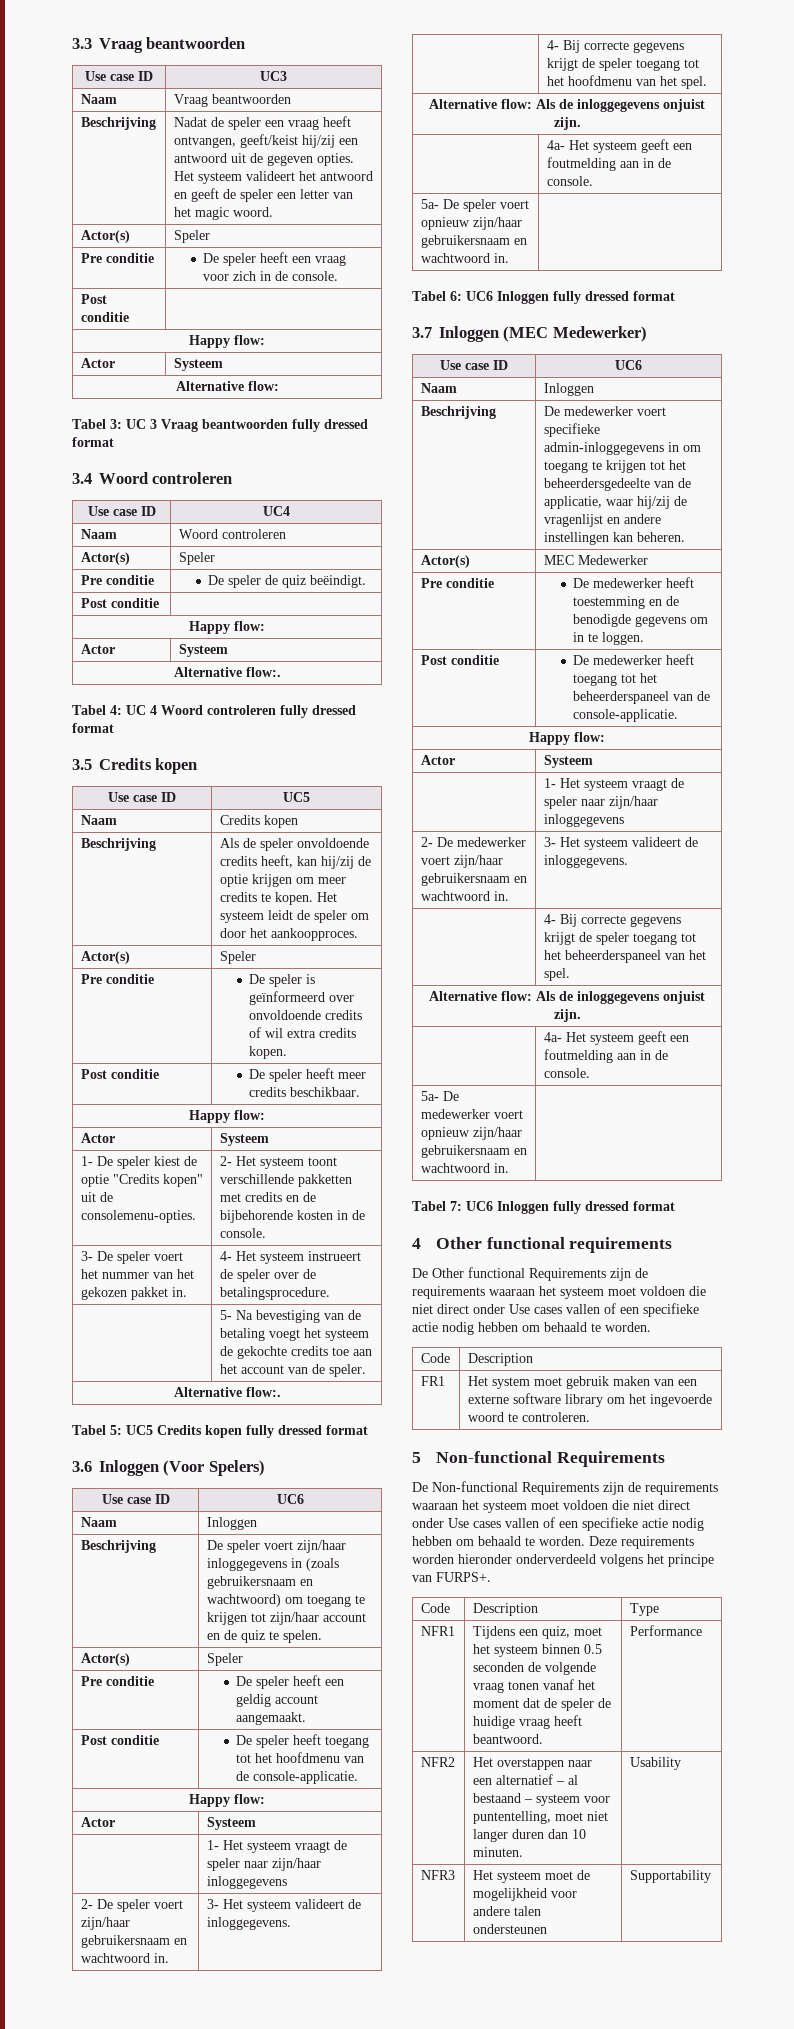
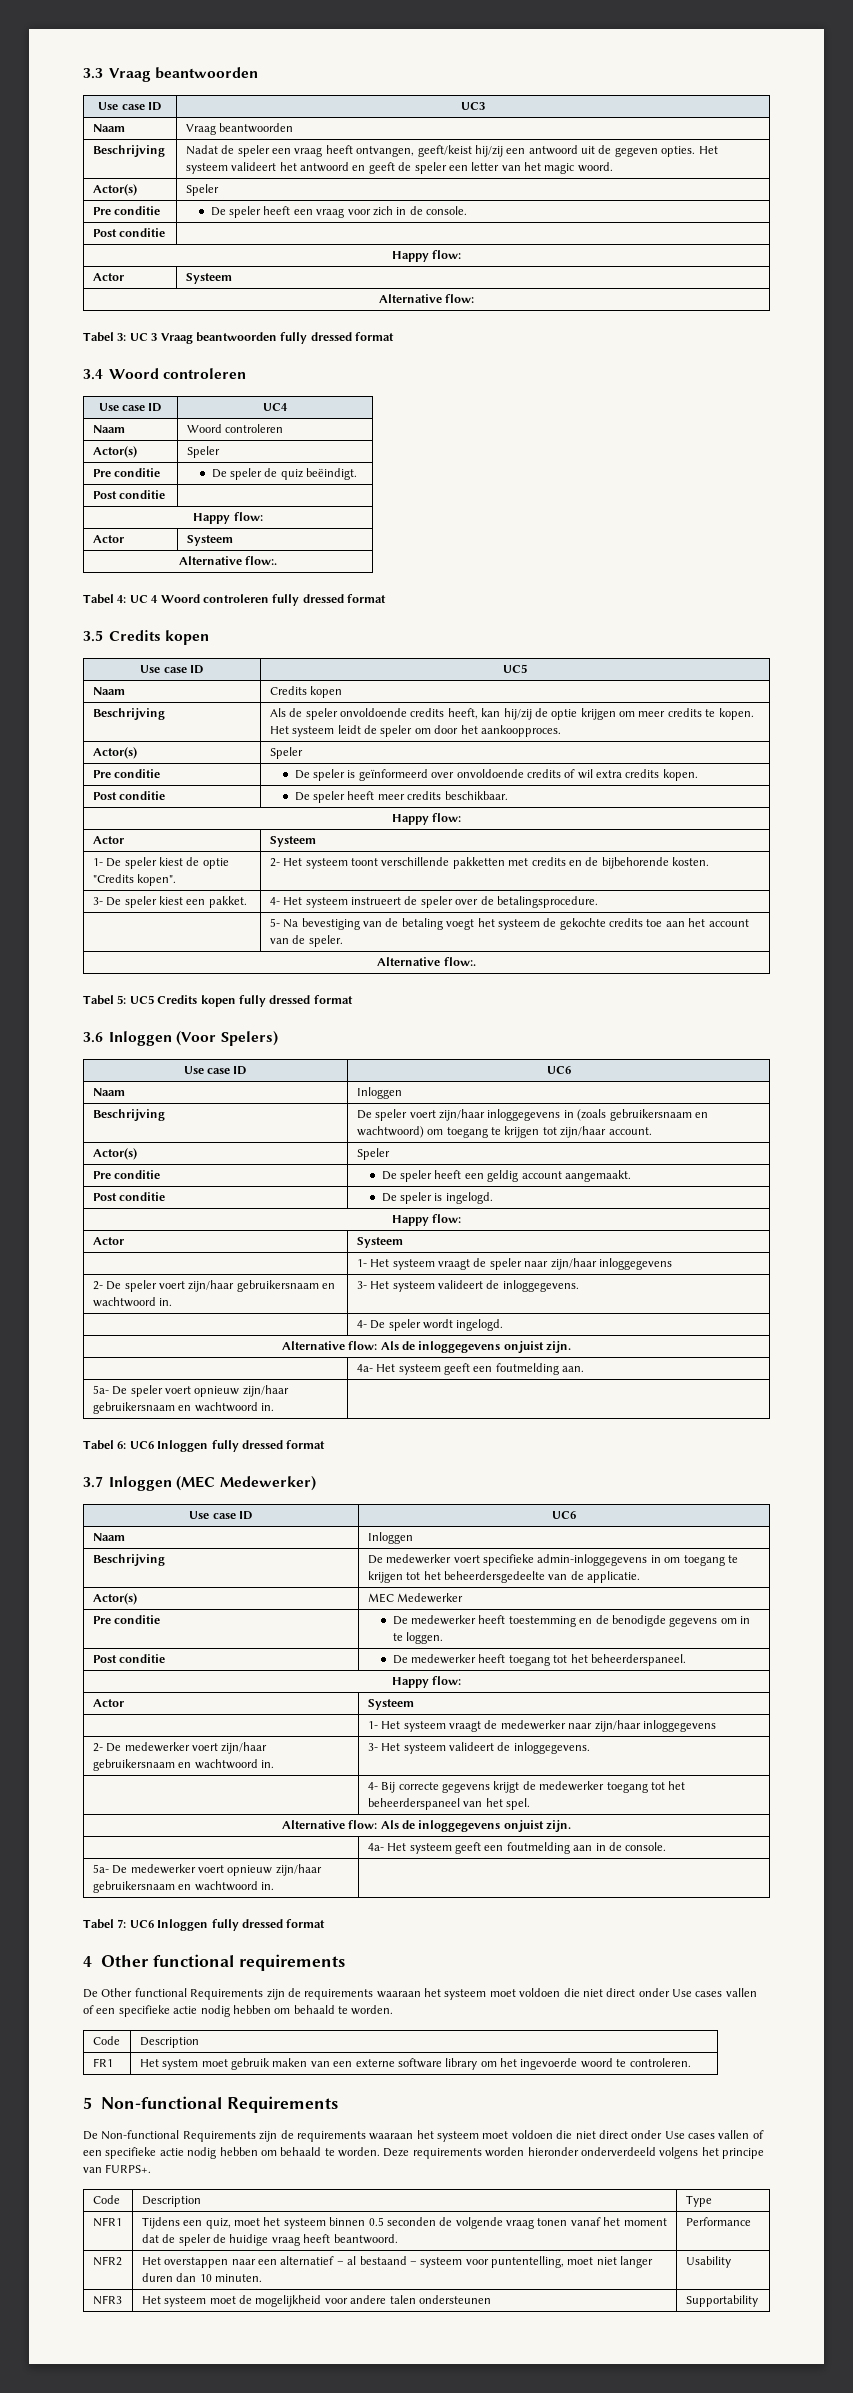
- 1- De speler kiest de optie "Credits kopen" uit de consolemenu-opties. | 2- Het systeem toont verschillende pakketten met credits en de bijbehorende kosten in de console.
+ 1- De speler kiest de optie "Credits kopen". | 2- Het systeem toont verschillende pakketten met credits en de bijbehorende kosten.
- 3- De speler voert het nummer van het gekozen pakket in. | 4- Het systeem instrueert de speler over de betalingsprocedure.
+ 3- De speler kiest een pakket. | 4- Het systeem instrueert de speler over de betalingsprocedure.
- Beschrijving | De speler voert zijn/haar inloggegevens in (zoals gebruikersnaam en wachtwoord) om toegang te krijgen tot zijn/haar account en de quiz te spelen.
+ Beschrijving | De speler voert zijn/haar inloggegevens in (zoals gebruikersnaam en wachtwoord) om toegang te krijgen tot zijn/haar account.
- Post conditie | De speler heeft toegang tot het hoofdmenu van de console-applicatie.
+ Post conditie | De speler is ingelogd.
- | 4- Bij correcte gegevens krijgt de speler toegang tot het hoofdmenu van het spel.
+ | 4- De speler wordt ingelogd.
  Alternative flow: Als de inloggegevens onjuist zijn.
- | 4a- Het systeem geeft een foutmelding aan in de console.
+ | 4a- Het systeem geeft een foutmelding aan.
- Beschrijving | De medewerker voert specifieke admin-inloggegevens in om toegang te krijgen tot het beheerdersgedeelte van de applicatie, waar hij/zij de vragenlijst en andere instellingen kan beheren.
+ Beschrijving | De medewerker voert specifieke admin-inloggegevens in om toegang te krijgen tot het beheerdersgedeelte van de applicatie.
- Post conditie | De medewerker heeft toegang tot het beheerderspaneel van de console-applicatie.
+ Post conditie | De medewerker heeft toegang tot het beheerderspaneel.
  Happy flow:
  Actor | Systeem
- | 1- Het systeem vraagt de speler naar zijn/haar inloggegevens
+ | 1- Het systeem vraagt de medewerker naar zijn/haar inloggegevens
- | 4- Bij correcte gegevens krijgt de speler toegang tot het beheerderspaneel van het spel.
+ | 4- Bij correcte gegevens krijgt de medewerker toegang tot het beheerderspaneel van het spel.

